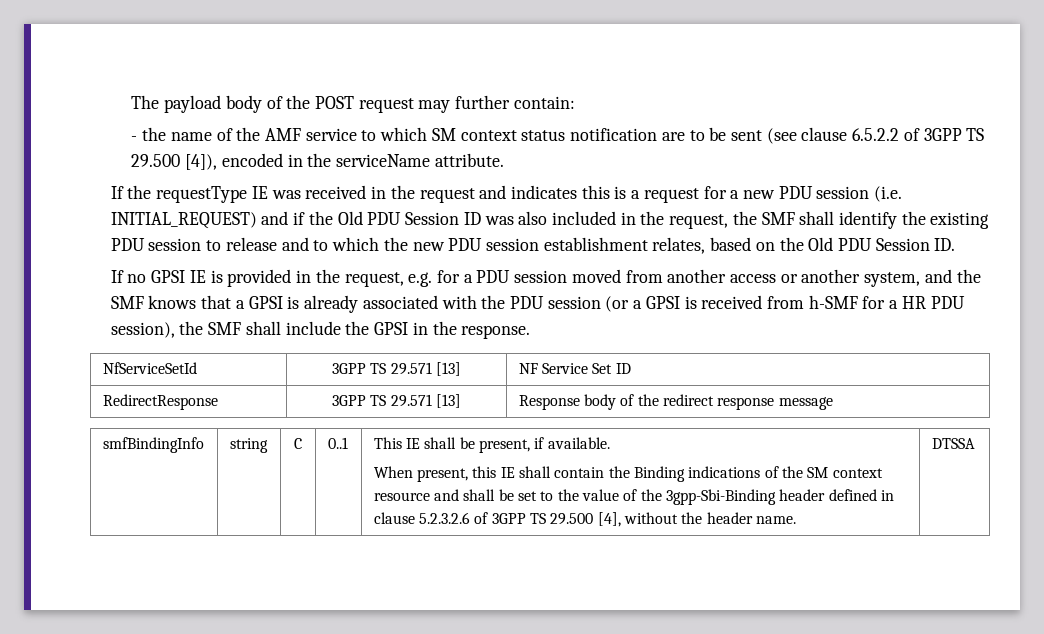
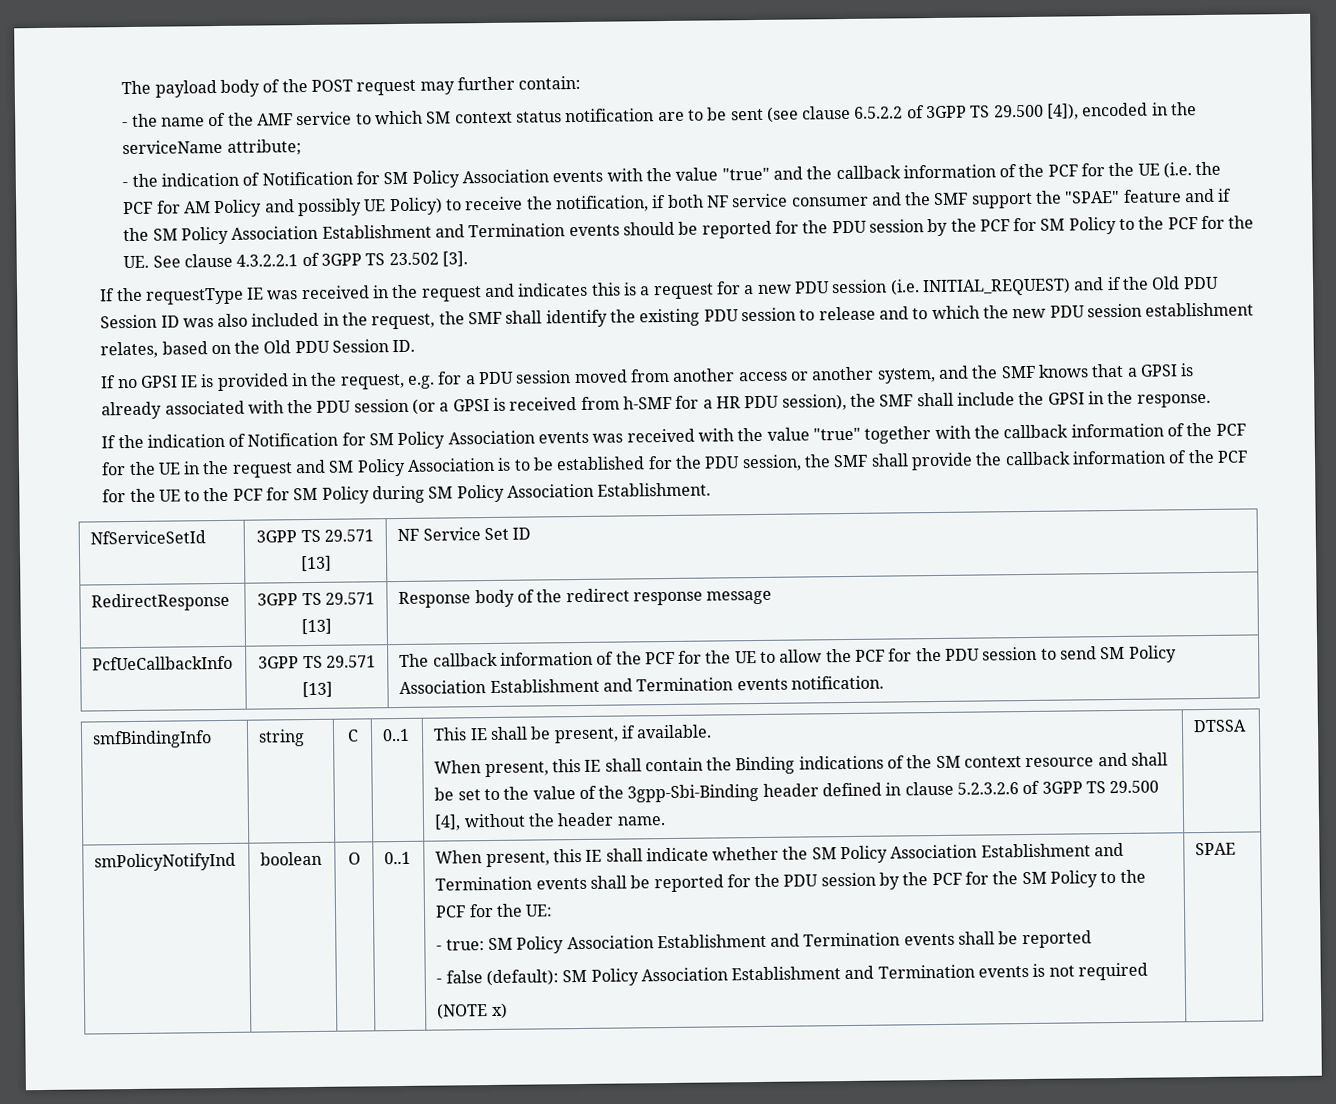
- - the name of the AMF service to which SM context status notification are to be sent (see clause 6.5.2.2 of 3GPP TS 29.500 [4]), encoded in the serviceName attribute.
+ - the name of the AMF service to which SM context status notification are to be sent (see clause 6.5.2.2 of 3GPP TS 29.500 [4]), encoded in the serviceName attribute;
+ - the indication of Notification for SM Policy Association events with the value "true" and the callback information of the PCF for the UE (i.e. the PCF for AM Policy and possibly UE Policy) to receive the notification, if both NF service consumer and the SMF support the "SPAE" feature and if the SM Policy Association Establishment and Termination events should be reported for the PDU session by the PCF for SM Policy to the PCF for the UE. See clause 4.3.2.2.1 of 3GPP TS 23.502 [3].
+ If the indication of Notification for SM Policy Association events was received with the value "true" together with the callback information of the PCF for the UE in the request and SM Policy Association is to be established for the PDU session, the SMF shall provide the callback information of the PCF for the UE to the PCF for SM Policy during SM Policy Association Establishment.
+ PcfUeCallbackInfo | 3GPP TS 29.571 [13] | The callback information of the PCF for the UE to allow the PCF for the PDU session to send SM Policy Association Establishment and Termination events notification.
+ smPolicyNotifyInd | boolean | O | 0..1 | When present, this IE shall indicate whether the SM Policy Association Establishment and Termination events shall be reported for the PDU session by the PCF for the SM Policy to the PCF for the UE:
+ - true: SM Policy Association Establishment and Termination events shall be reported
+ - false (default): SM Policy Association Establishment and Termination events is not required
+ (NOTE x) | SPAE

